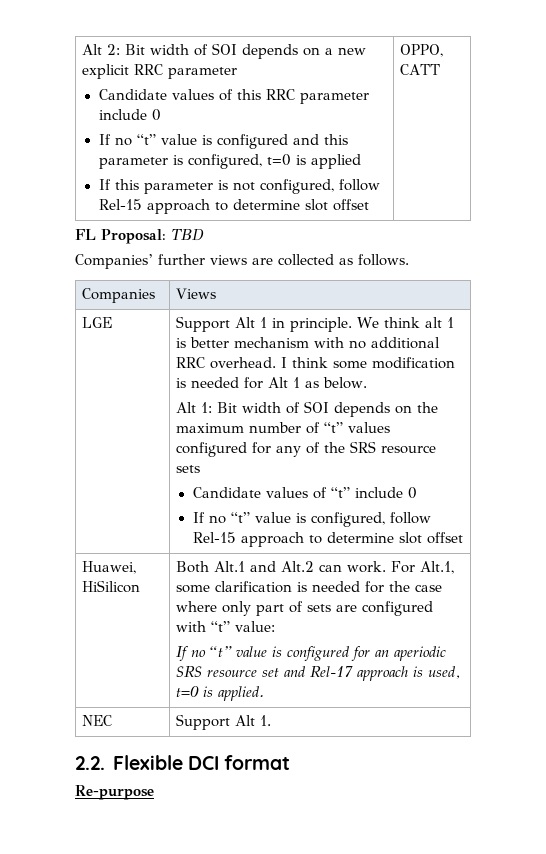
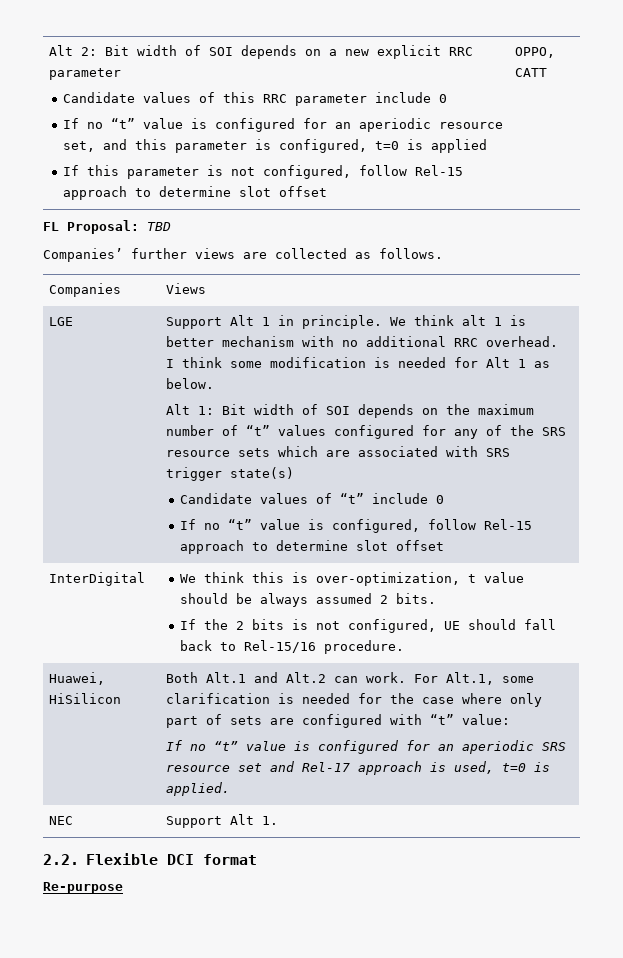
- If no “t” value is configured and this parameter is configured, t=0 is applied
+ If no “t” value is configured for an aperiodic resource set, and this parameter is configured, t=0 is applied
- Alt 1: Bit width of SOI depends on the maximum number of “t” values configured for any of the SRS resource sets
+ Alt 1: Bit width of SOI depends on the maximum number of “t” values configured for any of the SRS resource sets which are associated with SRS trigger state(s)
+ InterDigital | We think this is over-optimization, t value should be always assumed 2 bits.
+ If the 2 bits is not configured, UE should fall back to Rel-15/16 procedure.

